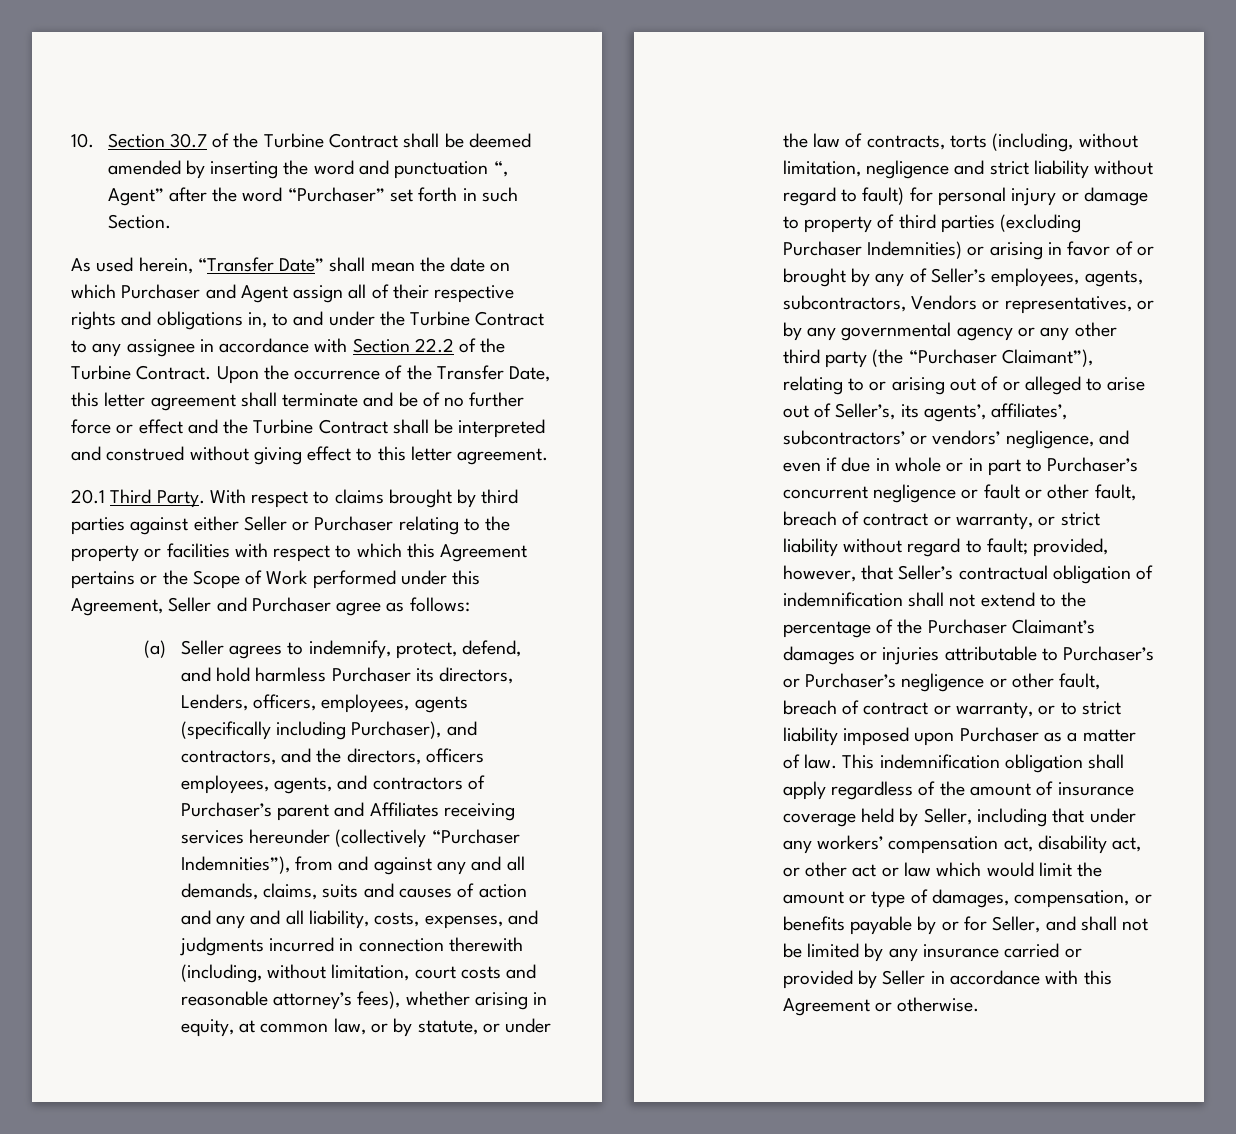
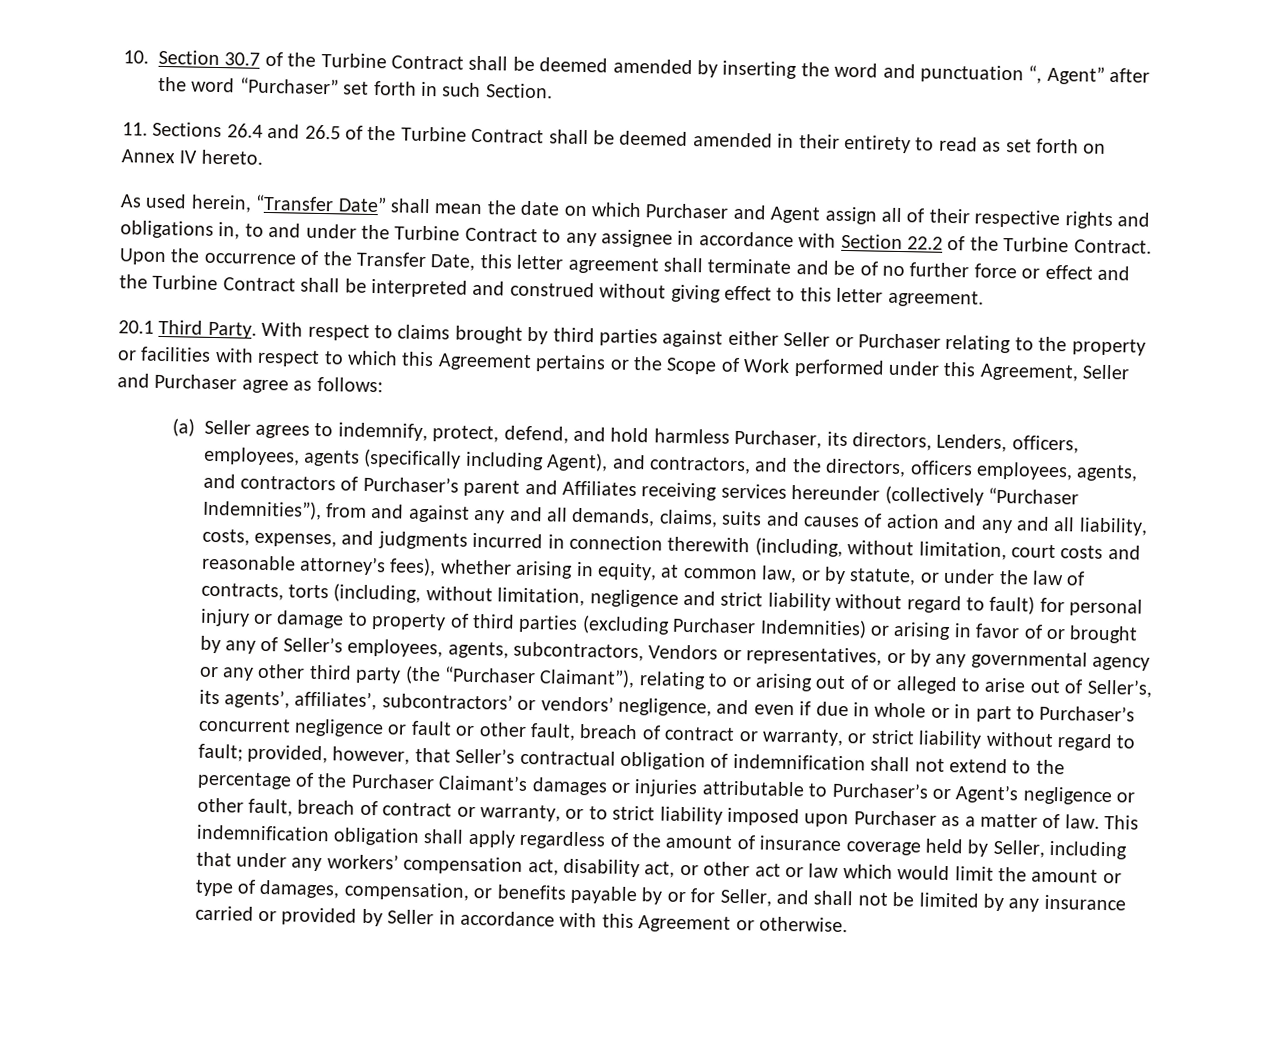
+ 11. Sections 26.4 and 26.5 of the Turbine Contract shall be deemed amended in their entirety to read as set forth on Annex IV hereto.
- (a) Seller agrees to indemnify, protect, defend, and hold harmless Purchaser its directors, Lenders, officers, employees, agents (specifically including Purchaser), and contractors, and the directors, officers employees, agents, and contractors of Purchaser’s parent and Affiliates receiving services hereunder (collectively “Purchaser Indemnities”), from and against any and all demands, claims, suits and causes of action and any and all liability, costs, expenses, and judgments incurred in connection therewith (including, without limitation, court costs and reasonable attorney’s fees), whether arising in equity, at common law, or by statute, or under the law of contracts, torts (including, without limitation, negligence and strict liability without regard to fault) for personal injury or damage to property of third parties (excluding Purchaser Indemnities) or arising in favor of or brought by any of Seller’s employees, agents, subcontractors, Vendors or representatives, or by any governmental agency or any other third party (the “Purchaser Claimant”), relating to or arising out of or alleged to arise out of Seller’s, its agents’, affiliates’, subcontractors’ or vendors’ negligence, and even if due in whole or in part to Purchaser’s concurrent negligence or fault or other fault, breach of contract or warranty, or strict liability without regard to fault;
+ (a) Seller agrees to indemnify, protect, defend, and hold harmless Purchaser, its directors, Lenders, officers, employees, agents (specifically including Agent), and contractors, and the directors, officers employees, agents, and contractors of Purchaser’s parent and Affiliates receiving services hereunder (collectively “Purchaser Indemnities”), from and against any and all demands, claims, suits and causes of action and any and all liability, costs, expenses, and judgments incurred in connection therewith (including, without limitation, court costs and reasonable attorney’s fees), whether arising in equity, at common law, or by statute, or under the law of contracts, torts (including, without limitation, negligence and strict liability without regard to fault) for personal injury or damage to property of third parties (excluding Purchaser Indemnities) or arising in favor of or brought by any of Seller’s employees, agents, subcontractors, Vendors or representatives, or by any governmental agency or any other third party (the “Purchaser Claimant”), relating to or arising out of or alleged to arise out of Seller’s, its agents’, affiliates’, subcontractors’ or vendors’ negligence, and even if due in whole or in part to Purchaser’s concurrent negligence or fault or other fault, breach of contract or warranty, or strict liability without regard to fault;
- provided, however, that Seller’s contractual obligation of indemnification shall not extend to the percentage of the Purchaser Claimant’s damages or injuries attributable to Purchaser’s or Purchaser’s negligence or other fault, breach of contract or warranty, or to strict liability imposed upon Purchaser as a matter of law.
+ provided, however, that Seller’s contractual obligation of indemnification shall not extend to the percentage of the Purchaser Claimant’s damages or injuries attributable to Purchaser’s or Agent’s negligence or other fault, breach of contract or warranty, or to strict liability imposed upon Purchaser as a matter of law.

